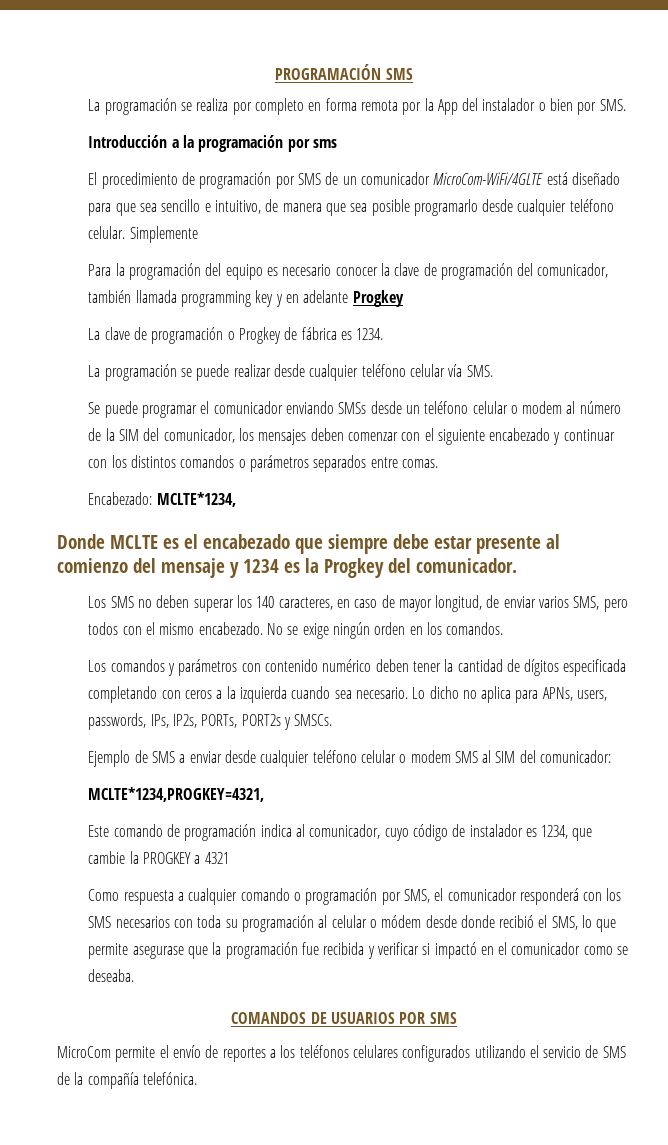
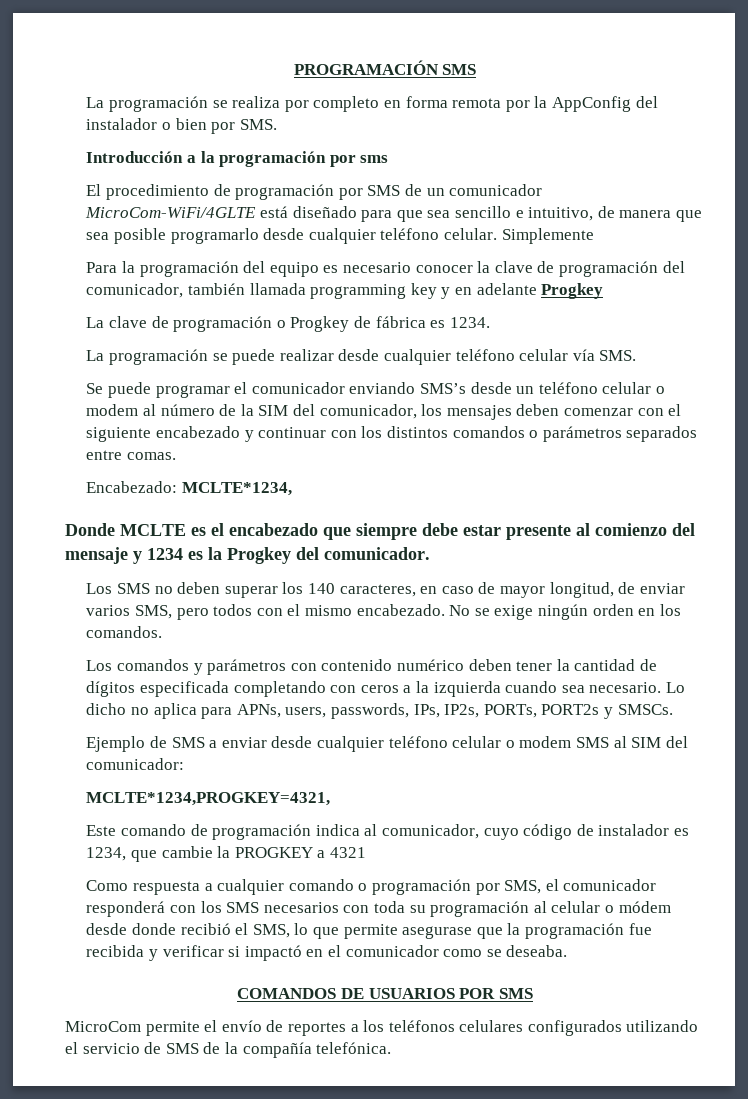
- La programación se realiza por completo en forma remota por la App del instalador o bien por SMS.
+ La programación se realiza por completo en forma remota por la AppConfig del instalador o bien por SMS.
- Se puede programar el comunicador enviando SMSs desde un teléfono celular o modem al número de la SIM del comunicador, los mensajes deben comenzar con el siguiente encabezado y continuar con los distintos comandos o parámetros separados entre comas.
+ Se puede programar el comunicador enviando SMS’s desde un teléfono celular o modem al número de la SIM del comunicador, los mensajes deben comenzar con el siguiente encabezado y continuar con los distintos comandos o parámetros separados entre comas.

